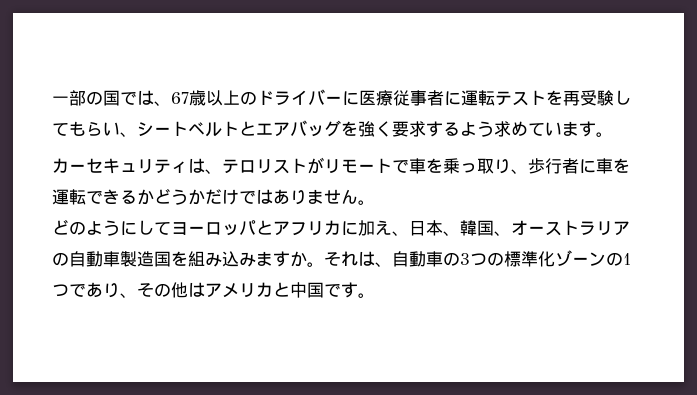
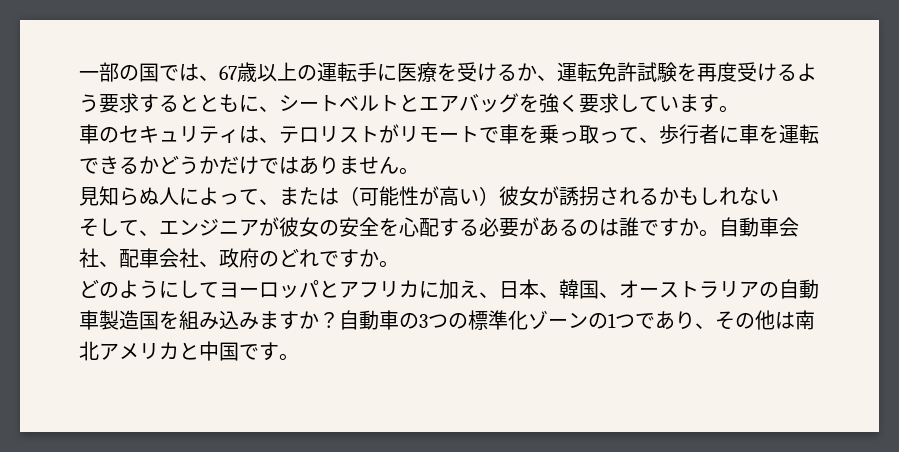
- 一部の国では、67歳以上のドライバーに医療従事者に運転テストを再受験してもらい、シートベルトとエアバッグを強く要求するよう求めています。
+ 一部の国では、67歳以上の運転手に医療を受けるか、運転免許試験を再度受けるよう要求するとともに、シートベルトとエアバッグを強く要求しています。
- カーセキュリティは、テロリストがリモートで車を乗っ取り、歩行者に車を運転できるかどうかだけではありません。
+ 車のセキュリティは、テロリストがリモートで車を乗っ取って、歩行者に車を運転できるかどうかだけではありません。
+ 見知らぬ人によって、または（可能性が高い）彼女が誘拐されるかもしれない
+ そして、エンジニアが彼女の安全を心配する必要があるのは誰ですか。自動車会社、配車会社、政府のどれですか。
- どのようにしてヨーロッパとアフリカに加え、日本、韓国、オーストラリアの自動車製造国を組み込みますか。それは、自動車の3つの標準化ゾーンの1つであり、その他はアメリカと中国です。
+ どのようにしてヨーロッパとアフリカに加え、日本、韓国、オーストラリアの自動車製造国を組み込みますか？自動車の3つの標準化ゾーンの1つであり、その他は南北アメリカと中国です。

